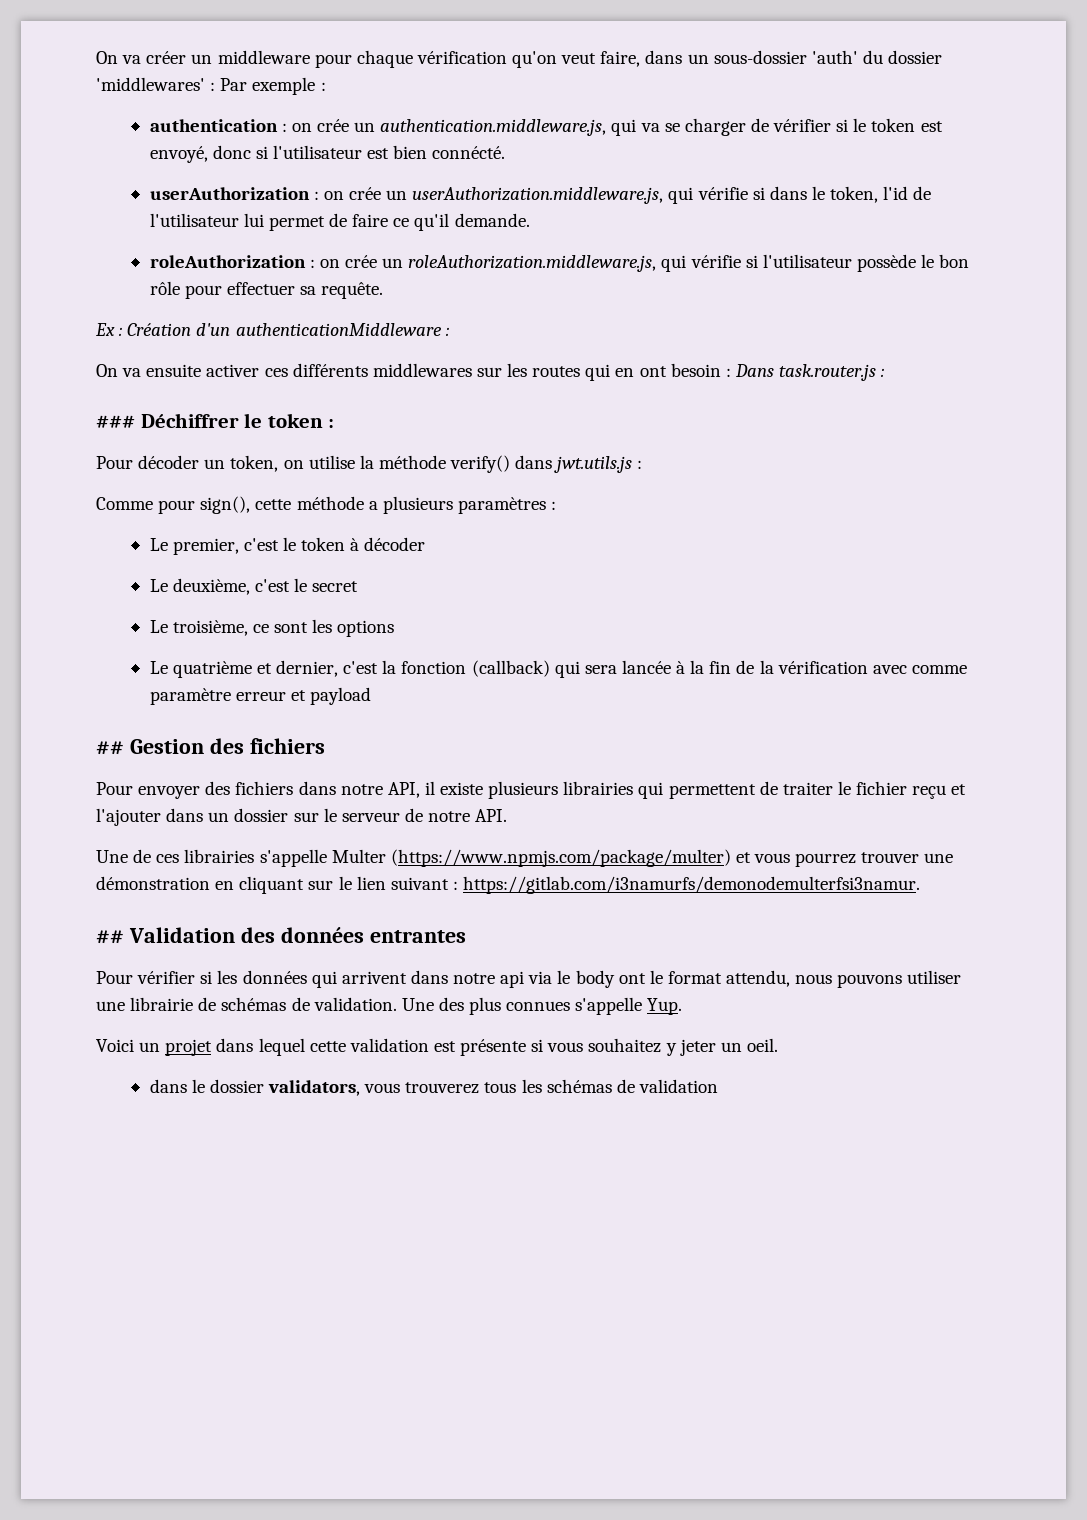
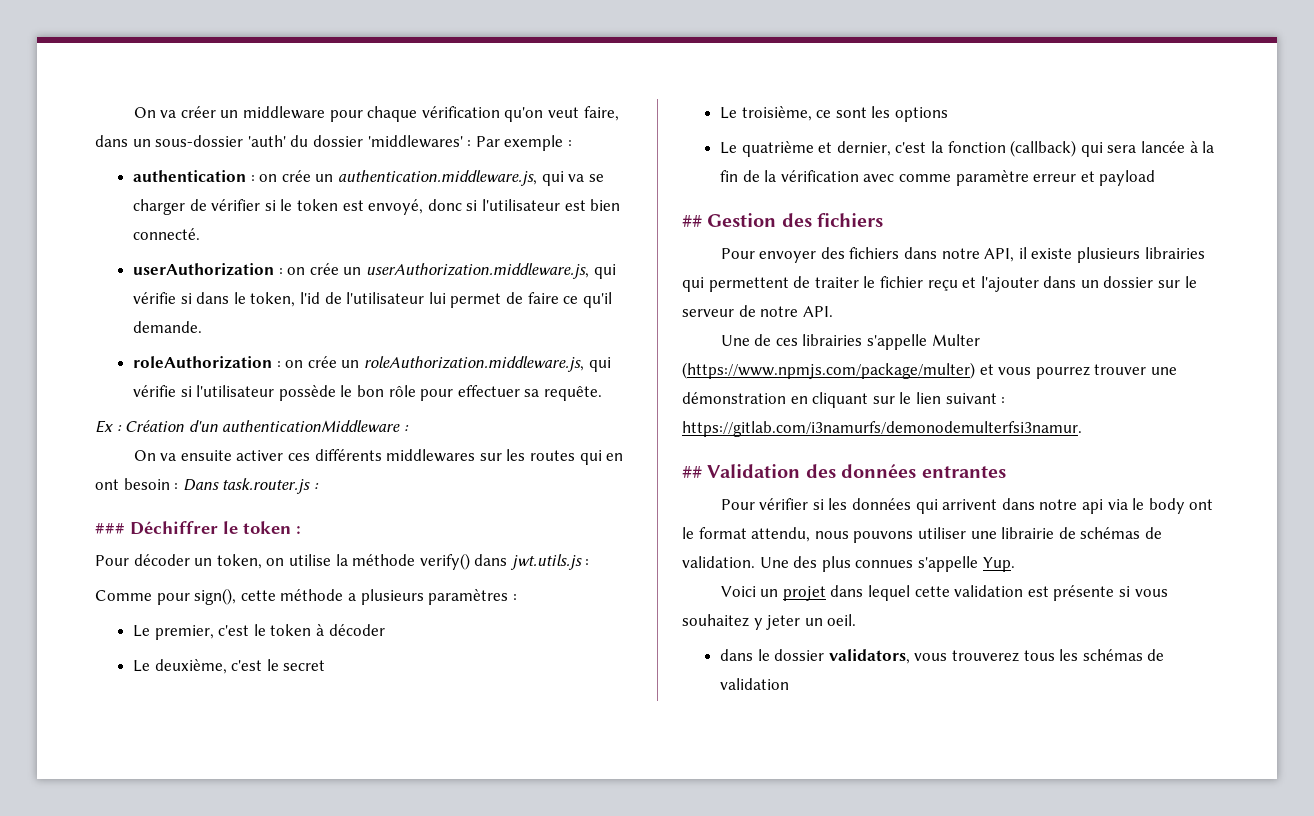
- authentication : on crée un authentication.middleware.js, qui va se charger de vérifier si le token est envoyé, donc si l'utilisateur est bien connécté.
+ authentication : on crée un authentication.middleware.js, qui va se charger de vérifier si le token est envoyé, donc si l'utilisateur est bien connecté.

